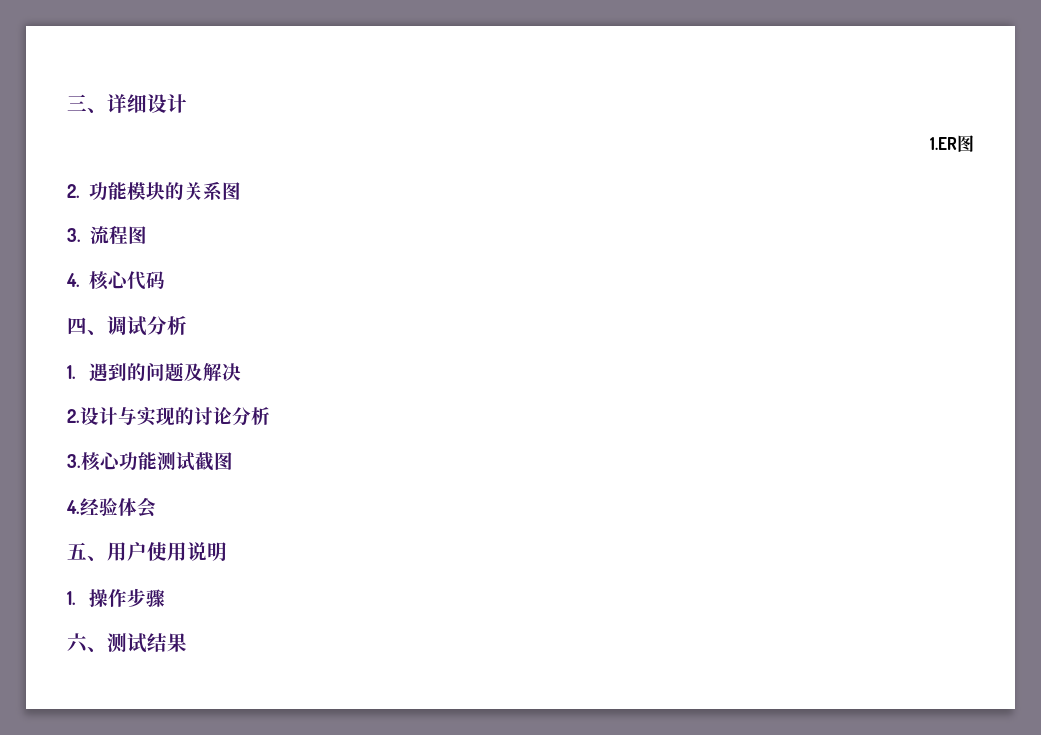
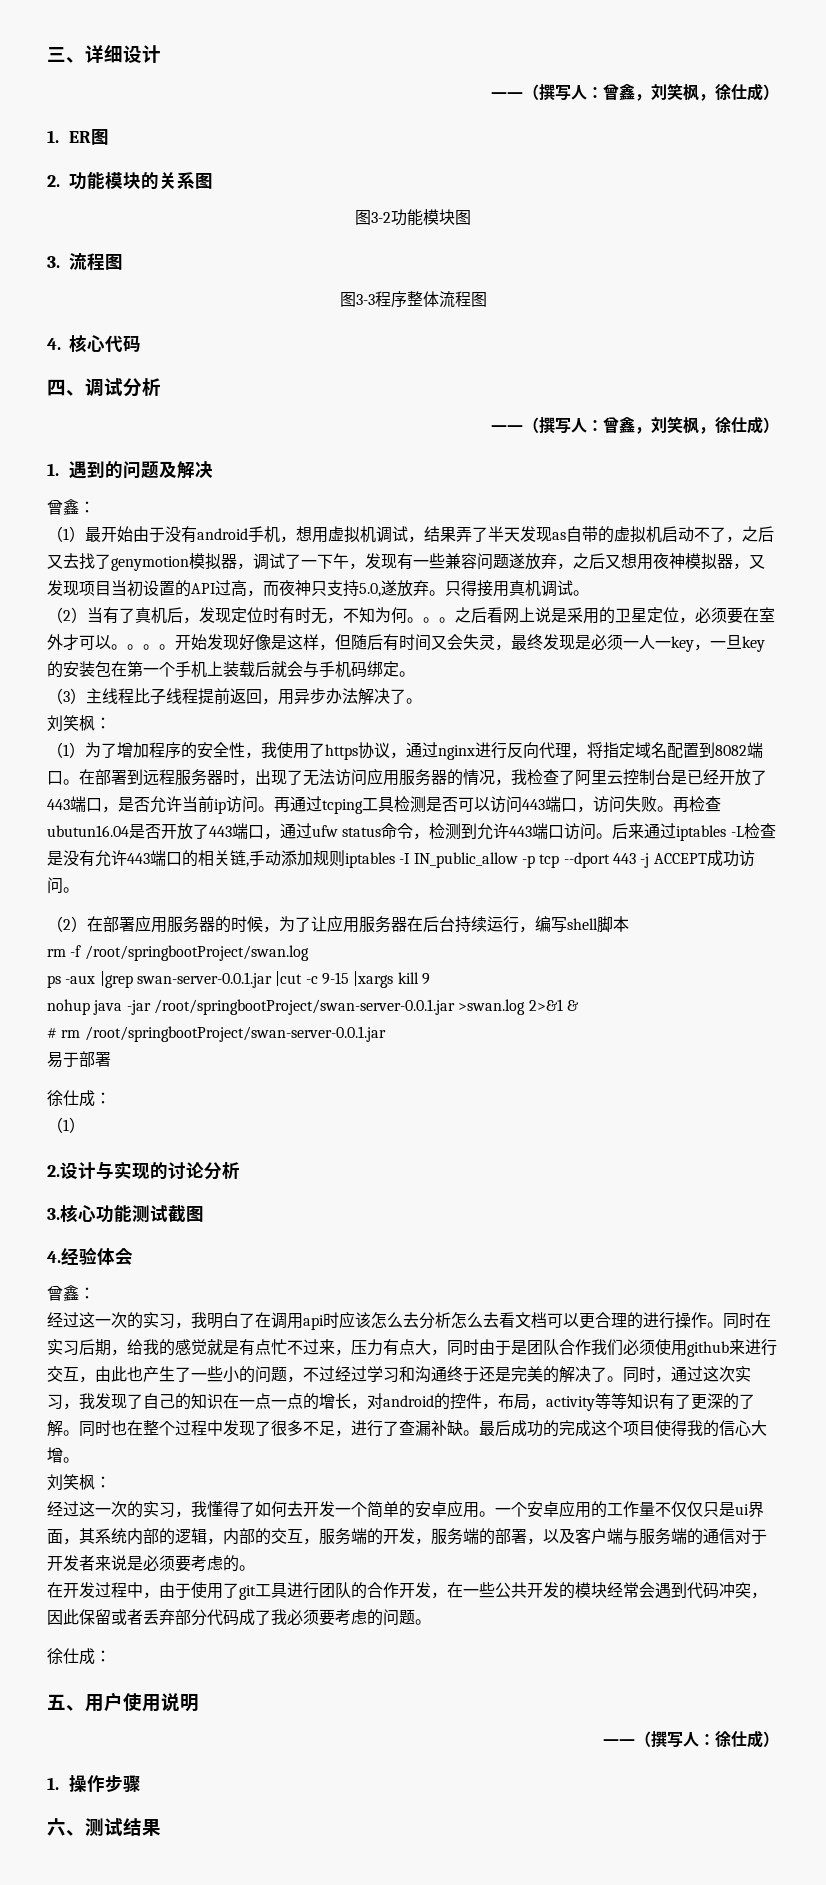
  三、详细设计
- 1.ER图
+ ——（撰写人：曾鑫，刘笑枫，徐仕成）
+ 1. ER图
+ 图3-2功能模块图
+ 图3-3程序整体流程图
  四、调试分析
+ ——（撰写人：曾鑫，刘笑枫，徐仕成）
  1.遇到的问题及解决
+ 曾鑫：
+ （1）最开始由于没有android手机，想用虚拟机调试，结果弄了半天发现as自带的虚拟机启动不了，之后又去找了genymotion模拟器，调试了一下午，发现有一些兼容问题遂放弃，之后又想用夜神模拟器，又发现项目当初设置的API过高，而夜神只支持5.0,遂放弃。只得接用真机调试。
+ （2）当有了真机后，发现定位时有时无，不知为何。。。之后看网上说是采用的卫星定位，必须要在室外才可以。。。。开始发现好像是这样，但随后有时间又会失灵，最终发现是必须一人一key，一旦key的安装包在第一个手机上装载后就会与手机码绑定。
+ （3）主线程比子线程提前返回，用异步办法解决了。
+ 刘笑枫：
+ （1）为了增加程序的安全性，我使用了https协议，通过nginx进行反向代理，将指定域名配置到8082端口。在部署到远程服务器时，出现了无法访问应用服务器的情况，我检查了阿里云控制台是已经开放了443端口，是否允许当前ip访问。再通过tcping工具检测是否可以访问443端口，访问失败。再检查ubutun16.04是否开放了443端口，通过ufw status命令，检测到允许443端口访问。后来通过iptables -L检查是没有允许443端口的相关链,手动添加规则iptables -I IN_public_allow -p tcp --dport 443 -j ACCEPT成功访问。
+ （2）在部署应用服务器的时候，为了让应用服务器在后台持续运行，编写shell脚本
+ rm -f /root/springbootProject/swan.log
+ ps -aux |grep swan-server-0.0.1.jar |cut -c 9-15 |xargs kill 9
+ nohup java -jar /root/springbootProject/swan-server-0.0.1.jar >swan.log 2>&1 &
+ # rm /root/springbootProject/swan-server-0.0.1.jar
+ 易于部署
+ 徐仕成：
+ （1）
  4.经验体会
+ 曾鑫：
+ 经过这一次的实习，我明白了在调用api时应该怎么去分析怎么去看文档可以更合理的进行操作。同时在实习后期，给我的感觉就是有点忙不过来，压力有点大，同时由于是团队合作我们必须使用github来进行交互，由此也产生了一些小的问题，不过经过学习和沟通终于还是完美的解决了。同时，通过这次实习，我发现了自己的知识在一点一点的增长，对android的控件，布局，activity等等知识有了更深的了解。同时也在整个过程中发现了很多不足，进行了查漏补缺。最后成功的完成这个项目使得我的信心大增。
+ 刘笑枫：
+ 经过这一次的实习，我懂得了如何去开发一个简单的安卓应用。一个安卓应用的工作量不仅仅只是ui界面，其系统内部的逻辑，内部的交互，服务端的开发，服务端的部署，以及客户端与服务端的通信对于开发者来说是必须要考虑的。
+ 在开发过程中，由于使用了git工具进行团队的合作开发，在一些公共开发的模块经常会遇到代码冲突，因此保留或者丢弃部分代码成了我必须要考虑的问题。
+ 徐仕成：
+ ——（撰写人：徐仕成）

